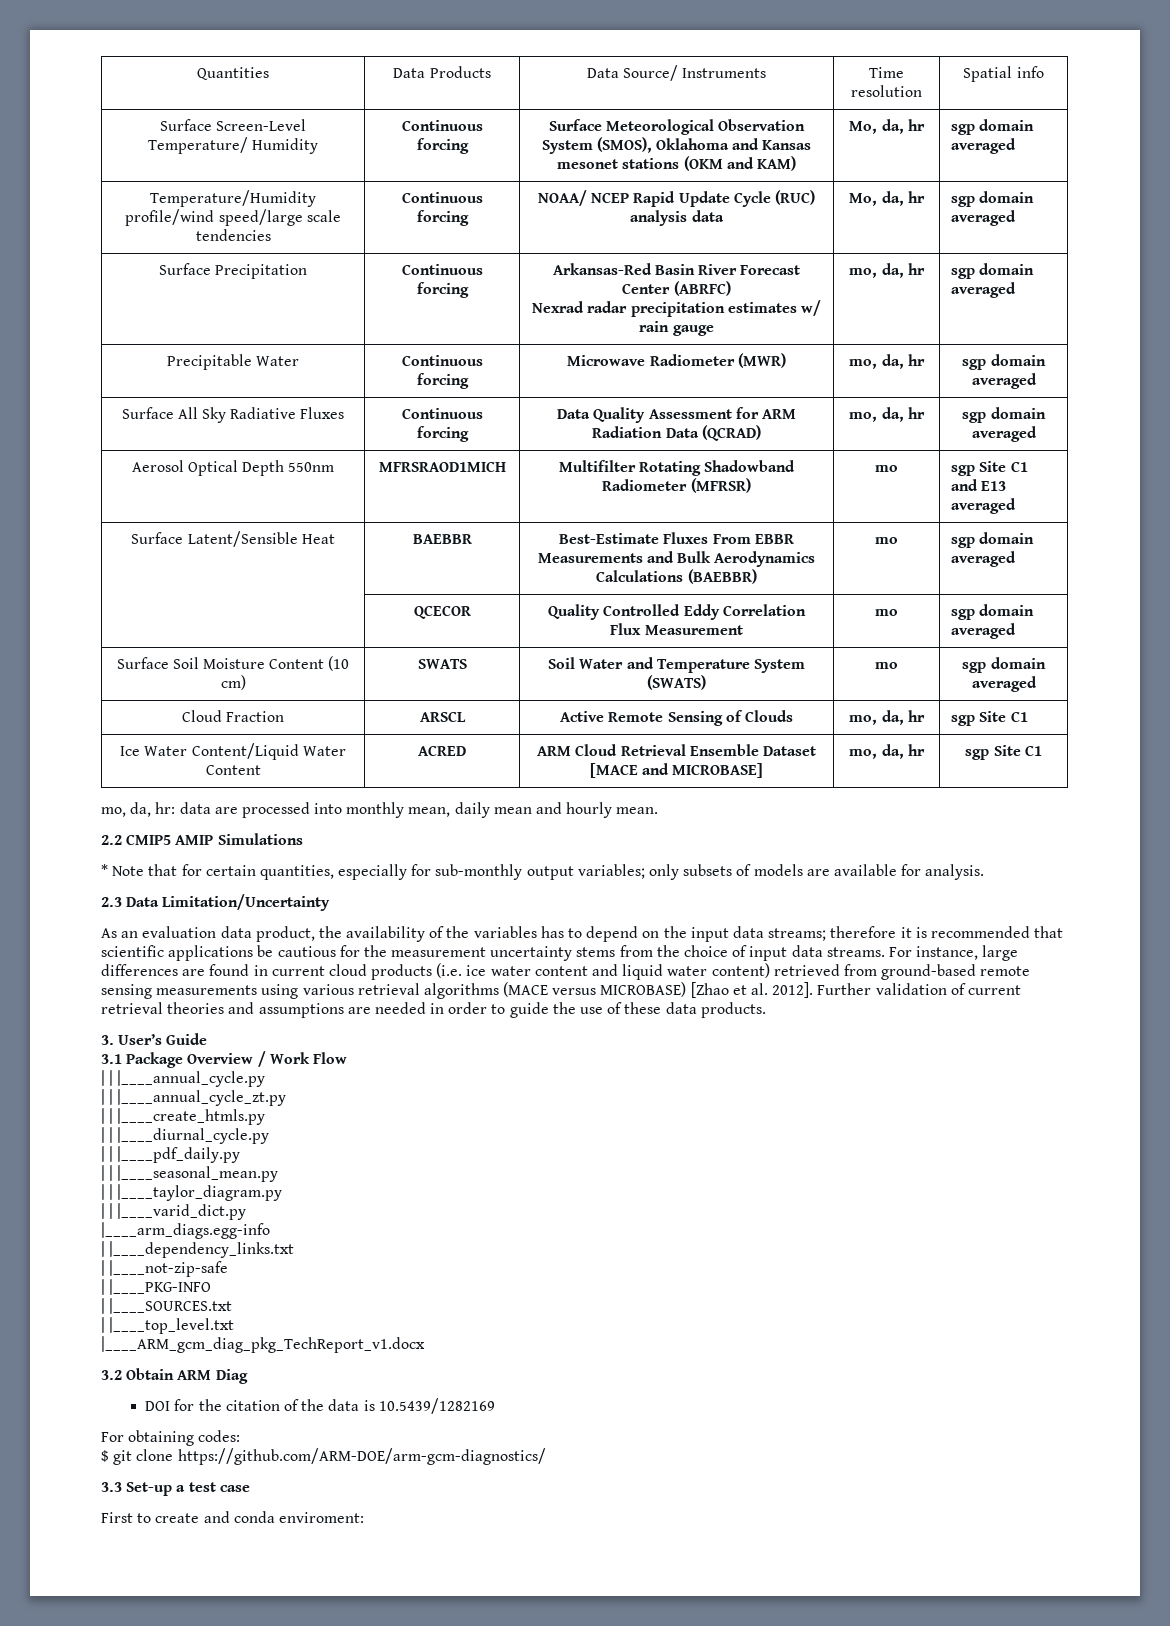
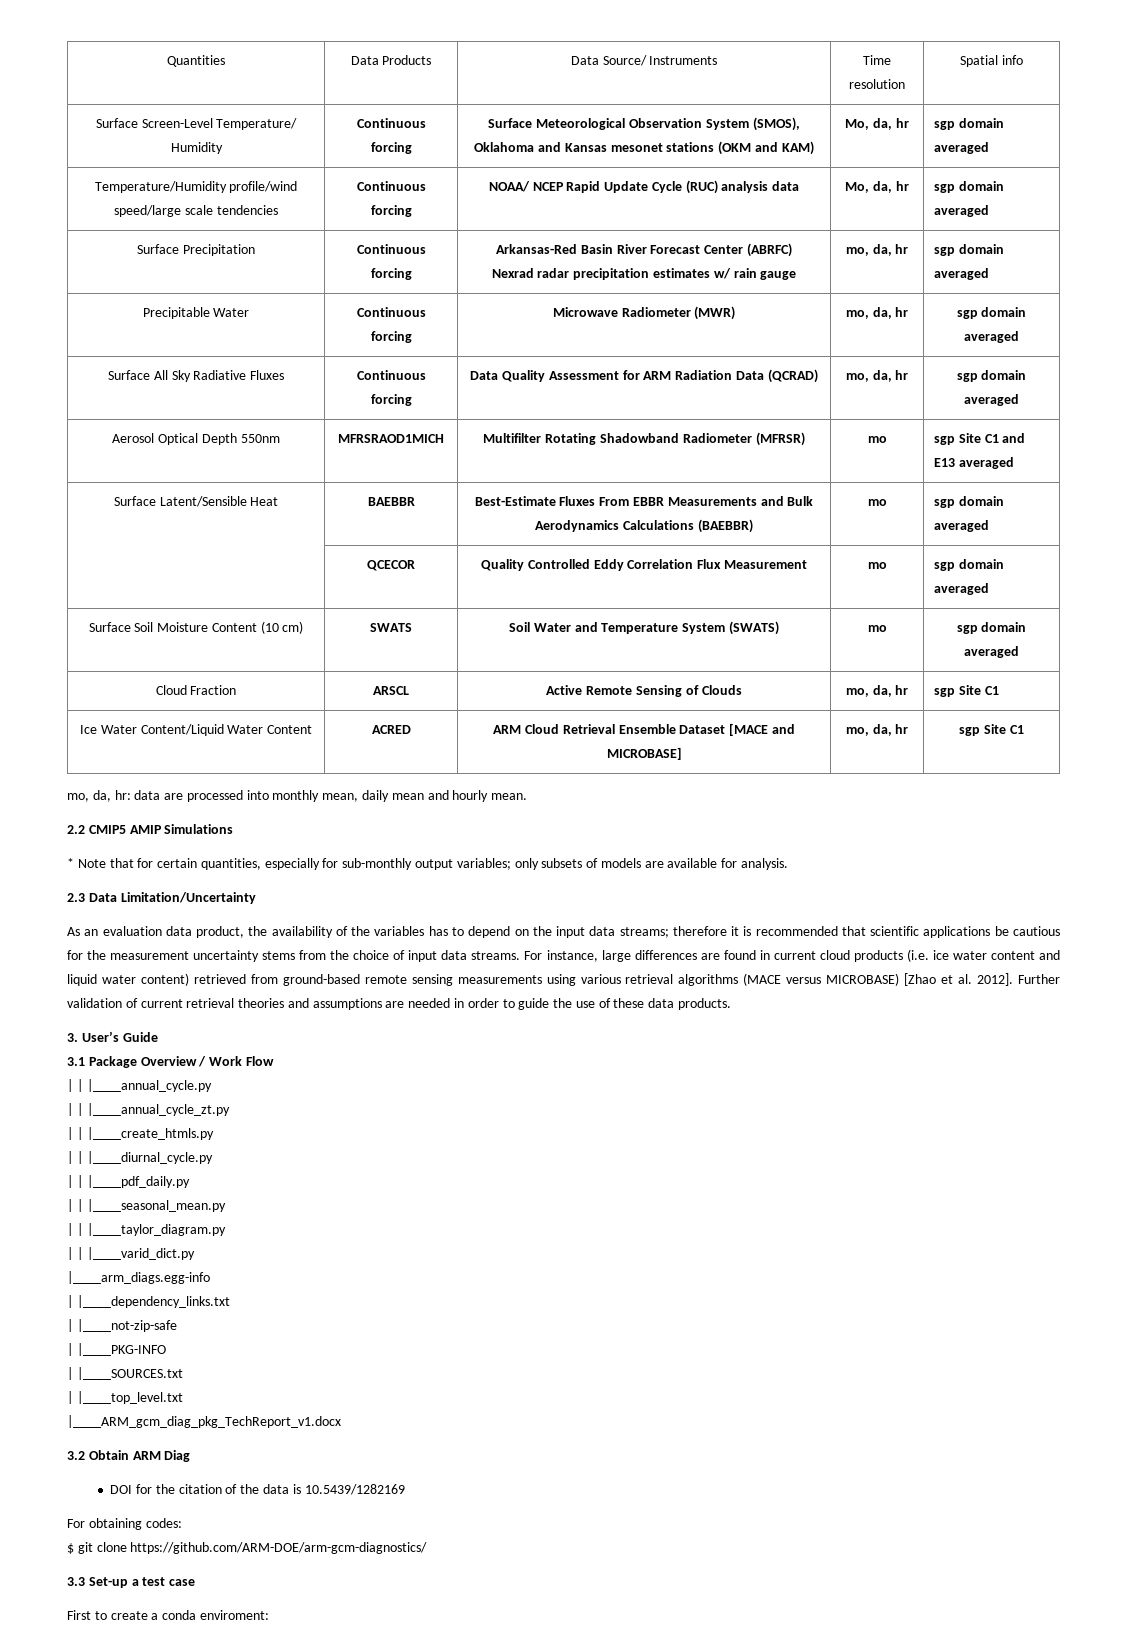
- First to create and conda enviroment:
+ First to create a conda enviroment:

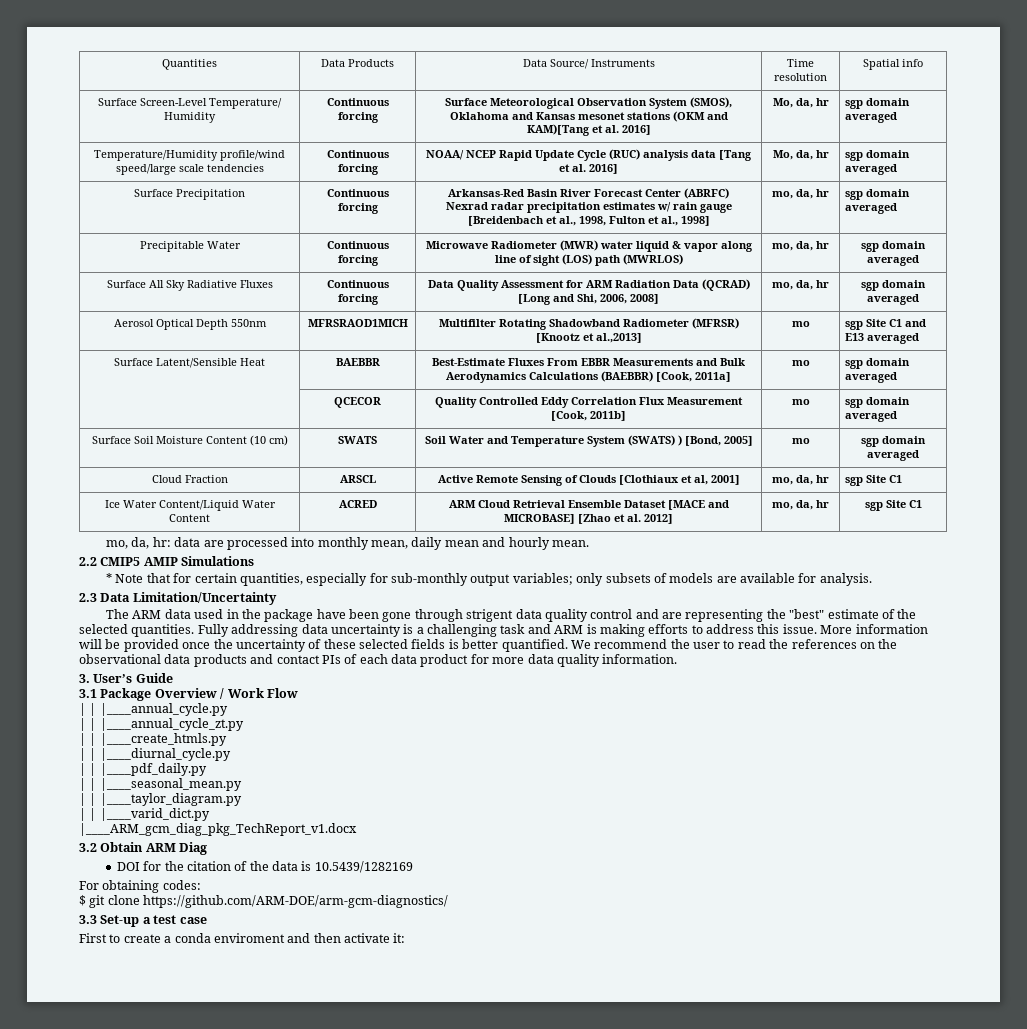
- Surface Screen-Level Temperature/ Humidity | Continuous forcing | Surface Meteorological Observation System (SMOS), Oklahoma and Kansas mesonet stations (OKM and KAM) | Mo, da, hr | sgp domain averaged
+ Surface Screen-Level Temperature/ Humidity | Continuous forcing | Surface Meteorological Observation System (SMOS), Oklahoma and Kansas mesonet stations (OKM and KAM)[Tang et al. 2016] | Mo, da, hr | sgp domain averaged
- Temperature/Humidity profile/wind speed/large scale tendencies | Continuous forcing | NOAA/ NCEP Rapid Update Cycle (RUC) analysis data | Mo, da, hr | sgp domain averaged
+ Temperature/Humidity profile/wind speed/large scale tendencies | Continuous forcing | NOAA/ NCEP Rapid Update Cycle (RUC) analysis data [Tang et al. 2016] | Mo, da, hr | sgp domain averaged
  Surface Precipitation | Continuous forcing | Arkansas-Red Basin River Forecast Center (ABRFC)
- Nexrad radar precipitation estimates w/ rain gauge | mo, da, hr | sgp domain averaged
+ Nexrad radar precipitation estimates w/ rain gauge [Breidenbach et al., 1998, Fulton et al., 1998] | mo, da, hr | sgp domain averaged
- Precipitable Water | Continuous forcing | Microwave Radiometer (MWR) | mo, da, hr | sgp domain averaged
+ Precipitable Water | Continuous forcing | Microwave Radiometer (MWR) water liquid & vapor along line of sight (LOS) path (MWRLOS) | mo, da, hr | sgp domain averaged
- Surface All Sky Radiative Fluxes | Continuous forcing | Data Quality Assessment for ARM Radiation Data (QCRAD) | mo, da, hr | sgp domain averaged
+ Surface All Sky Radiative Fluxes | Continuous forcing | Data Quality Assessment for ARM Radiation Data (QCRAD) [Long and Shi, 2006, 2008] | mo, da, hr | sgp domain averaged
- Aerosol Optical Depth 550nm | MFRSRAOD1MICH | Multifilter Rotating Shadowband Radiometer (MFRSR) | mo | sgp Site C1 and E13 averaged
+ Aerosol Optical Depth 550nm | MFRSRAOD1MICH | Multifilter Rotating Shadowband Radiometer (MFRSR) [Knootz et al.,2013] | mo | sgp Site C1 and E13 averaged
- Surface Latent/Sensible Heat | BAEBBR | Best-Estimate Fluxes From EBBR Measurements and Bulk Aerodynamics Calculations (BAEBBR) | mo | sgp domain averaged
+ Surface Latent/Sensible Heat | BAEBBR | Best-Estimate Fluxes From EBBR Measurements and Bulk Aerodynamics Calculations (BAEBBR) [Cook, 2011a] | mo | sgp domain averaged
- | QCECOR | Quality Controlled Eddy Correlation Flux Measurement | mo | sgp domain averaged
+ | QCECOR | Quality Controlled Eddy Correlation Flux Measurement [Cook, 2011b] | mo | sgp domain averaged
- Surface Soil Moisture Content (10 cm) | SWATS | Soil Water and Temperature System (SWATS) | mo | sgp domain averaged
+ Surface Soil Moisture Content (10 cm) | SWATS | Soil Water and Temperature System (SWATS) ) [Bond, 2005] | mo | sgp domain averaged
- Cloud Fraction | ARSCL | Active Remote Sensing of Clouds | mo, da, hr | sgp Site C1
+ Cloud Fraction | ARSCL | Active Remote Sensing of Clouds [Clothiaux et al, 2001] | mo, da, hr | sgp Site C1
- Ice Water Content/Liquid Water Content | ACRED | ARM Cloud Retrieval Ensemble Dataset [MACE and MICROBASE] | mo, da, hr | sgp Site C1
+ Ice Water Content/Liquid Water Content | ACRED | ARM Cloud Retrieval Ensemble Dataset [MACE and MICROBASE] [Zhao et al. 2012] | mo, da, hr | sgp Site C1
- As an evaluation data product, the availability of the variables has to depend on the input data streams; therefore it is recommended that scientific applications be cautious for the measurement uncertainty stems from the choice of input data streams. For instance, large differences are found in current cloud products (i.e. ice water content and liquid water content) retrieved from ground-based remote sensing measurements using various retrieval algorithms (MACE versus MICROBASE) [Zhao et al. 2012]. Further validation of current retrieval theories and assumptions are needed in order to guide the use of these data products.
+ The ARM data used in the package have been gone through strigent data quality control and are representing the "best" estimate of the selected quantities. Fully addressing data uncertainty is a challenging task and ARM is making efforts to address this issue. More information will be provided once the uncertainty of these selected fields is better quantified. We recommend the user to read the references on the observational data products and contact PIs of each data product for more data quality information.
- |____arm_diags.egg-info
- | |____dependency_links.txt
- | |____not-zip-safe
- | |____PKG-INFO
- | |____SOURCES.txt
- | |____top_level.txt
- First to create a conda enviroment:
+ First to create a conda enviroment and then activate it:

